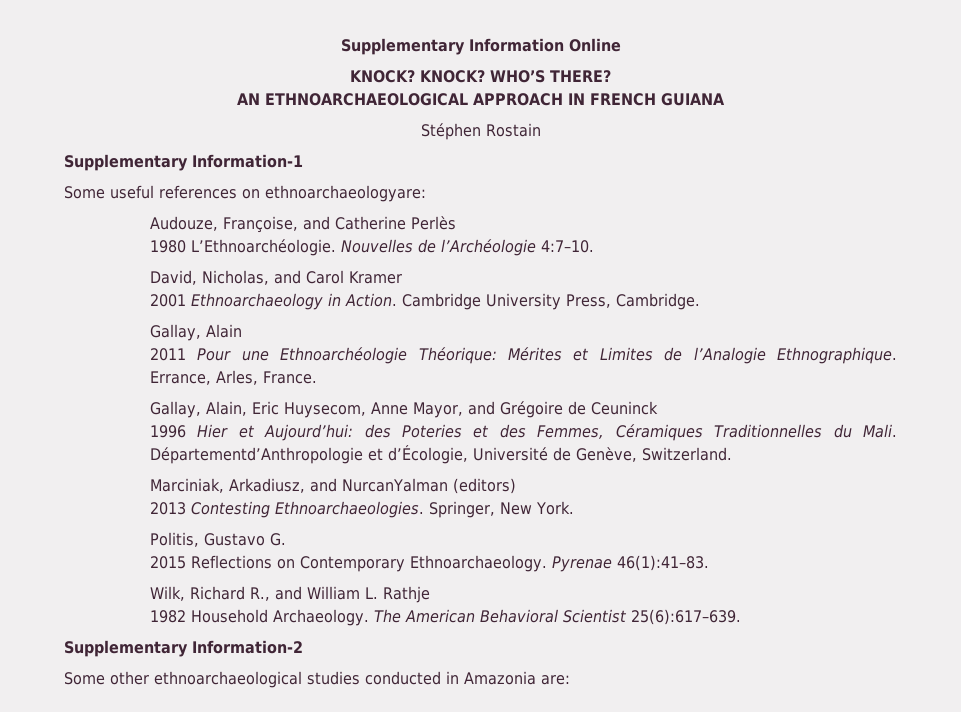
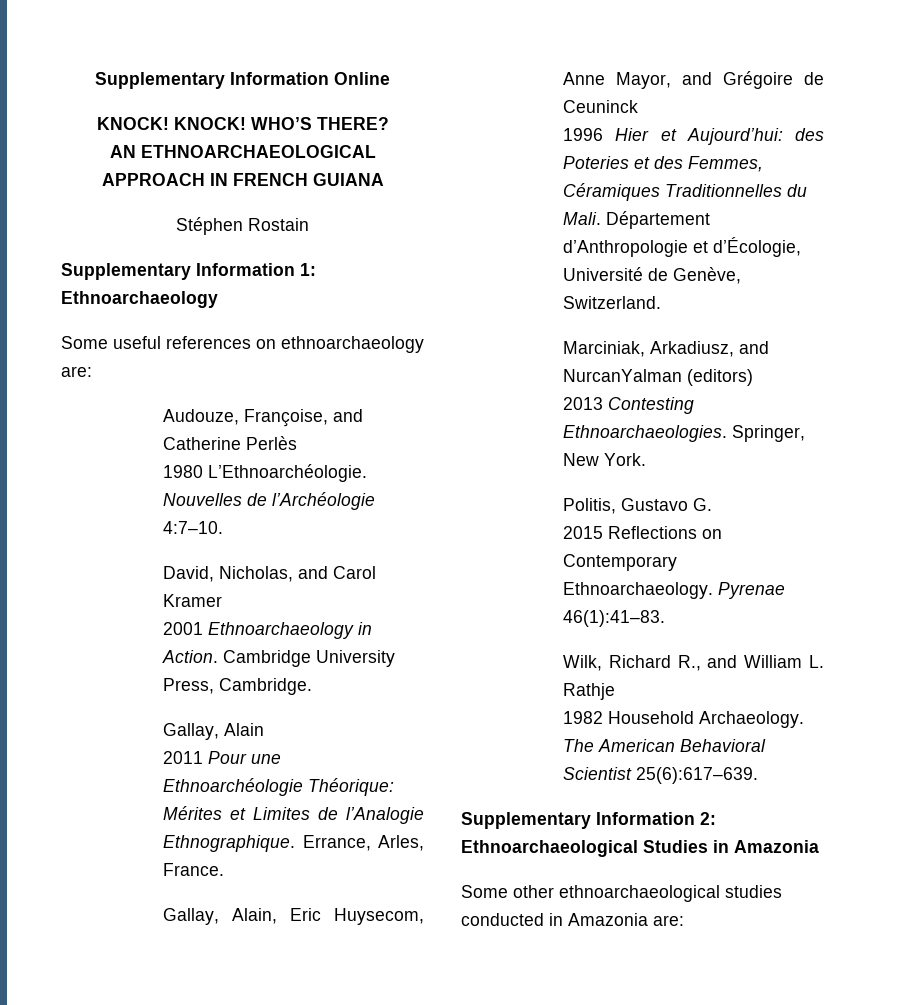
- KNOCK? KNOCK?
+ KNOCK! KNOCK!
- Supplementary Information-1
+ Supplementary Information 1: Ethnoarchaeology
- Some useful references on ethnoarchaeologyare:
+ Some useful references on ethnoarchaeology are:
- Départementd’Anthropologie et d’Écologie, Université de Genève, Switzerland.
+ Département d’Anthropologie et d’Écologie, Université de Genève, Switzerland.
- Supplementary Information-2
+ Supplementary Information 2: Ethnoarchaeological Studies in Amazonia

